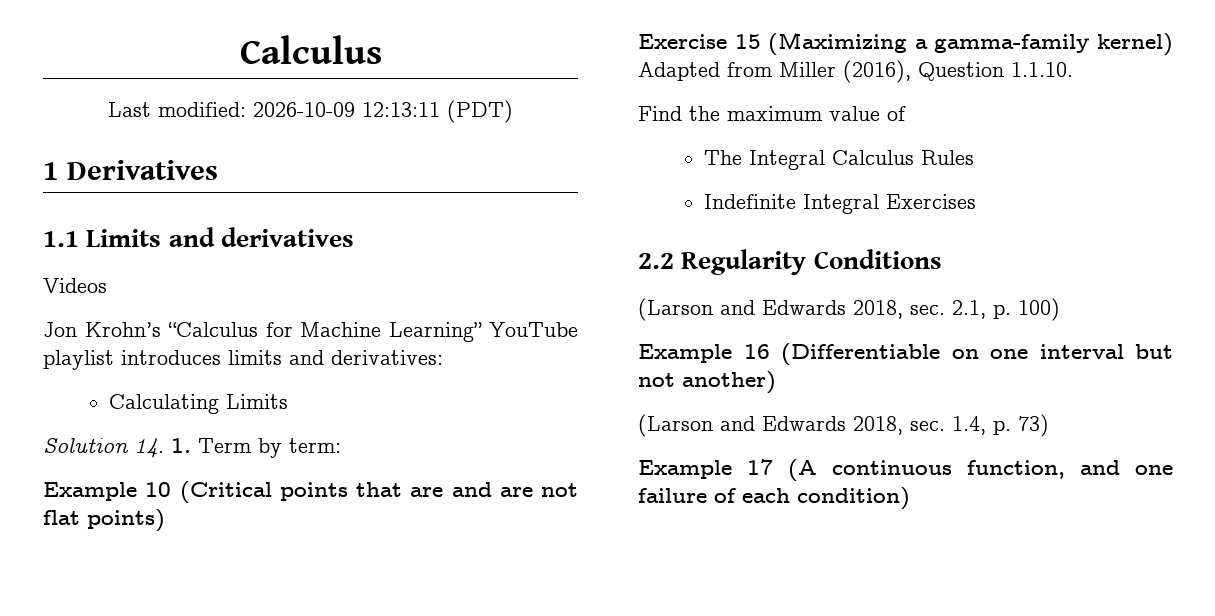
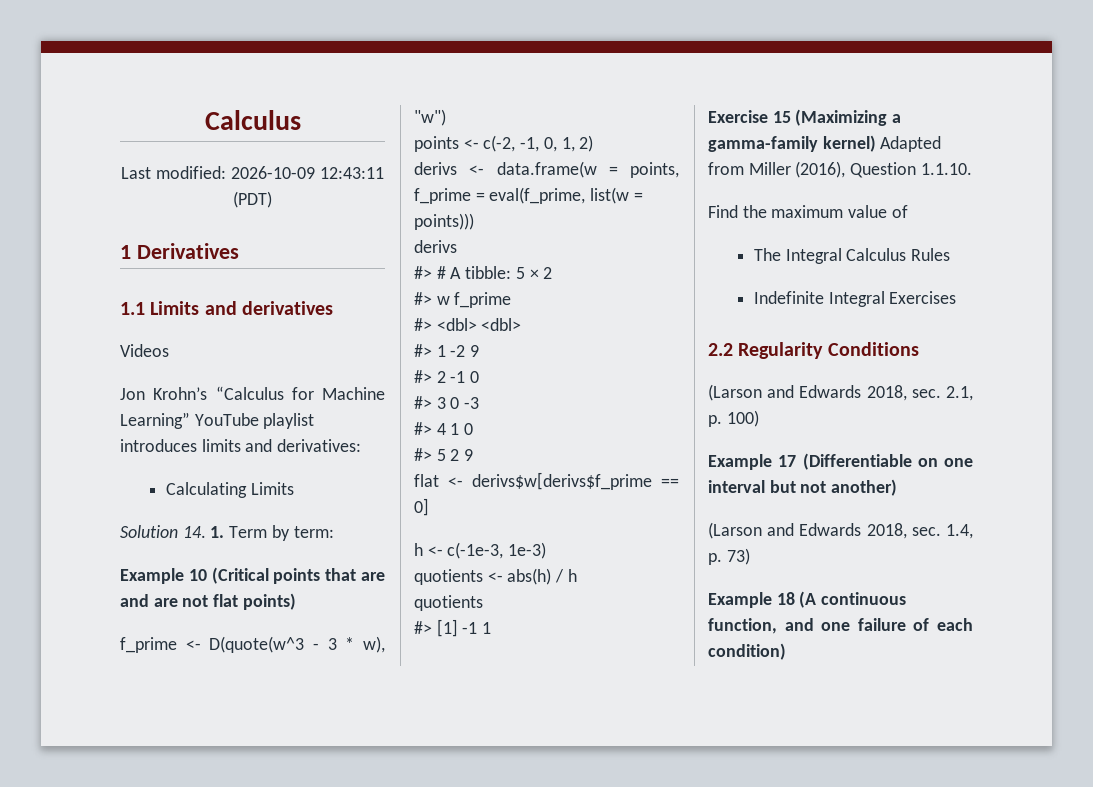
- Last modified: 2026-10-09 12:13:11 (PDT)
+ Last modified: 2026-10-09 12:43:11 (PDT)
+ f_prime <- D(quote(w^3 - 3 * w), "w")
+ points <- c(-2, -1, 0, 1, 2)
+ derivs <- data.frame(w = points, f_prime = eval(f_prime, list(w = points)))
+ derivs
+ #> # A tibble: 5 × 2
+ #> w f_prime
+ #> <dbl> <dbl>
+ #> 1 -2 9
+ #> 2 -1 0
+ #> 3 0 -3
+ #> 4 1 0
+ #> 5 2 9
+ flat <- derivs$w[derivs$f_prime == 0]
+ h <- c(-1e-3, 1e-3)
+ quotients <- abs(h) / h
+ quotients
+ #> [1] -1 1
- Example 16 (Differentiable on one interval but not another)
+ Example 17 (Differentiable on one interval but not another)
- Example 17 (A continuous function, and one failure of each condition)
+ Example 18 (A continuous function, and one failure of each condition)

